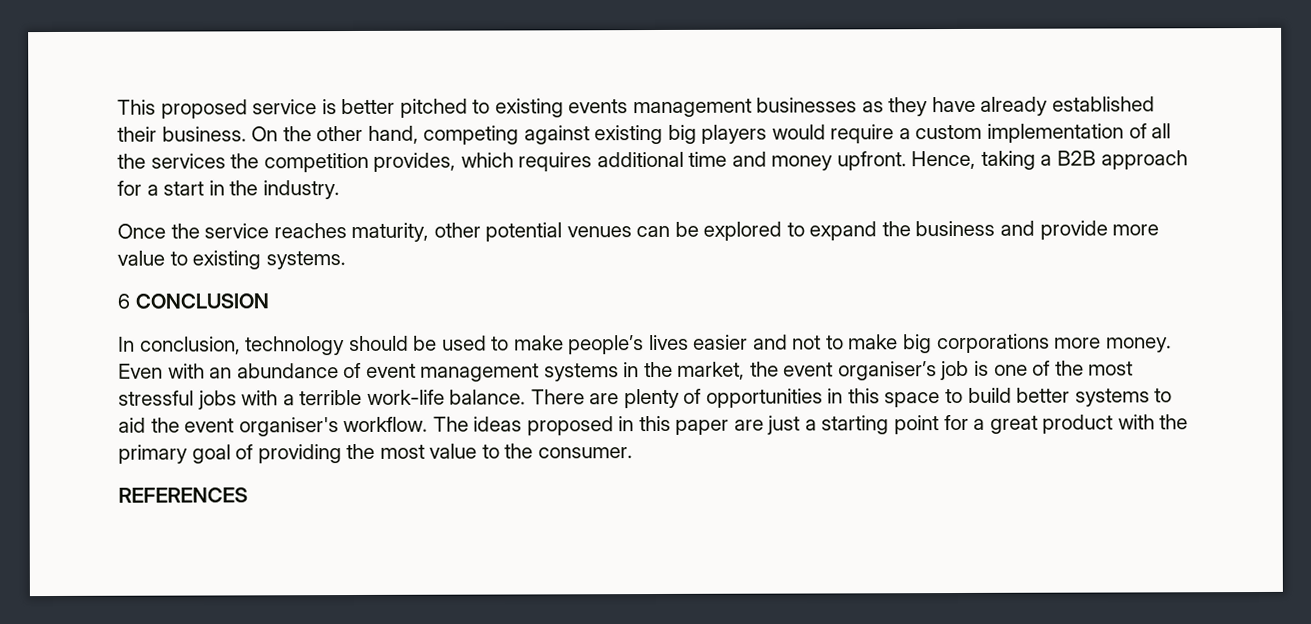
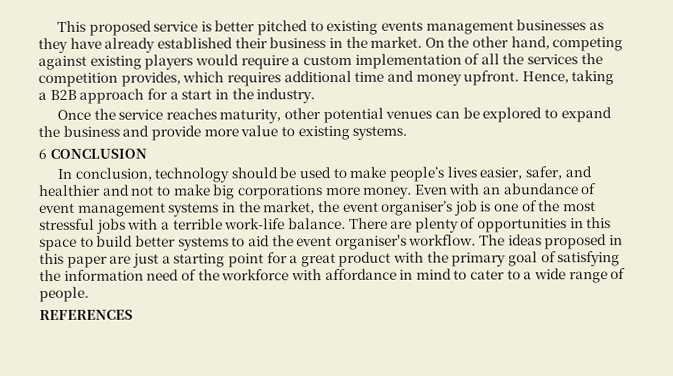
- This proposed service is better pitched to existing events management businesses as they have already established their business.
+ This proposed service is better pitched to existing events management businesses as they have already established their business in the market.
- On the other hand, competing against existing big players would require a custom implementation of all the services the competition provides, which requires additional time and money upfront.
+ On the other hand, competing against existing players would require a custom implementation of all the services the competition provides, which requires additional time and money upfront.
- In conclusion, technology should be used to make people’s lives easier and not to make big corporations more money.
+ In conclusion, technology should be used to make people’s lives easier, safer, and healthier and not to make big corporations more money.
- The ideas proposed in this paper are just a starting point for a great product with the primary goal of providing the most value to the consumer.
+ The ideas proposed in this paper are just a starting point for a great product with the primary goal of satisfying the information need of the workforce with affordance in mind to cater to a wide range of people.

